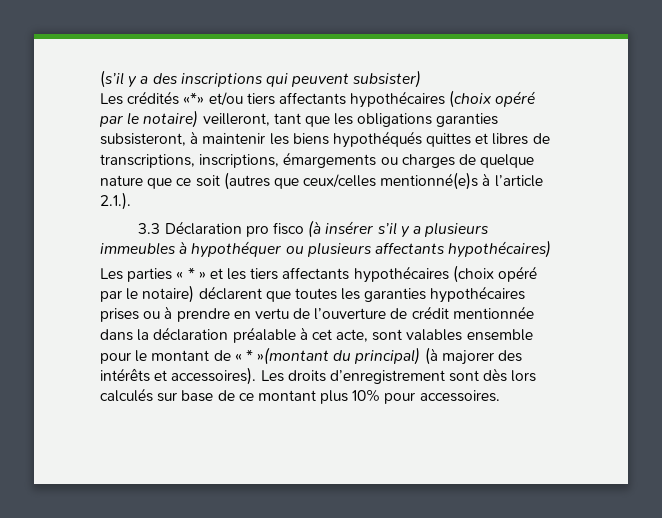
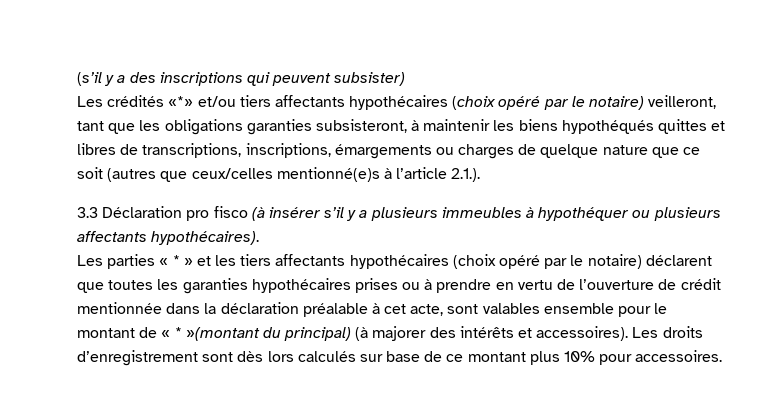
- 3.3 Déclaration pro fisco (à insérer s’il y a plusieurs immeubles à hypothéquer ou plusieurs affectants hypothécaires)
+ 3.3 Déclaration pro fisco (à insérer s’il y a plusieurs immeubles à hypothéquer ou plusieurs affectants hypothécaires).

